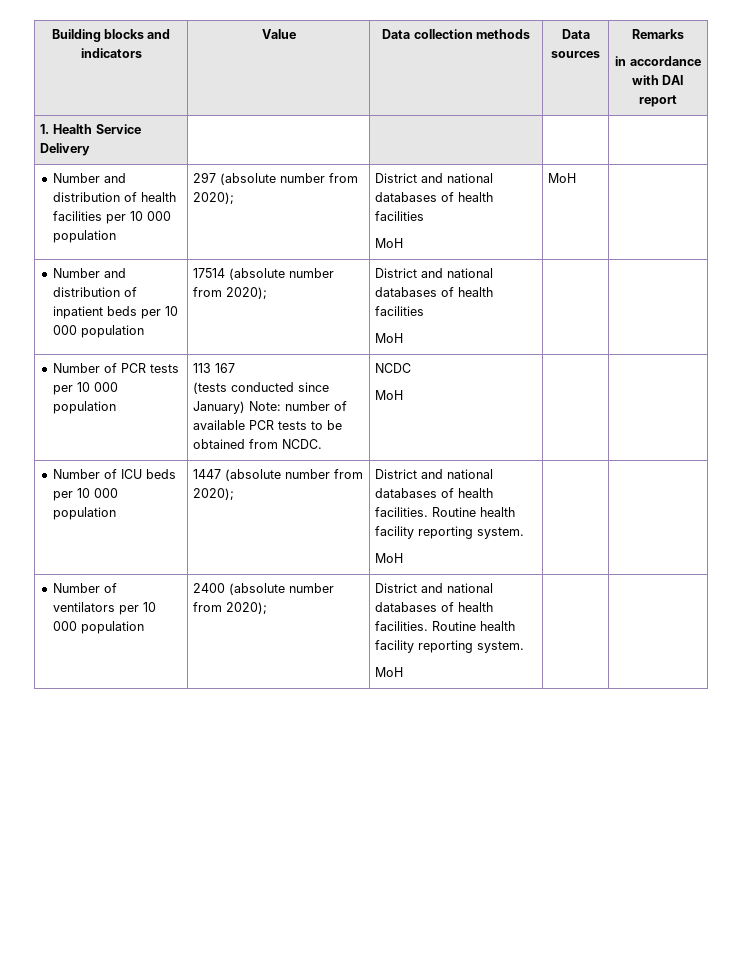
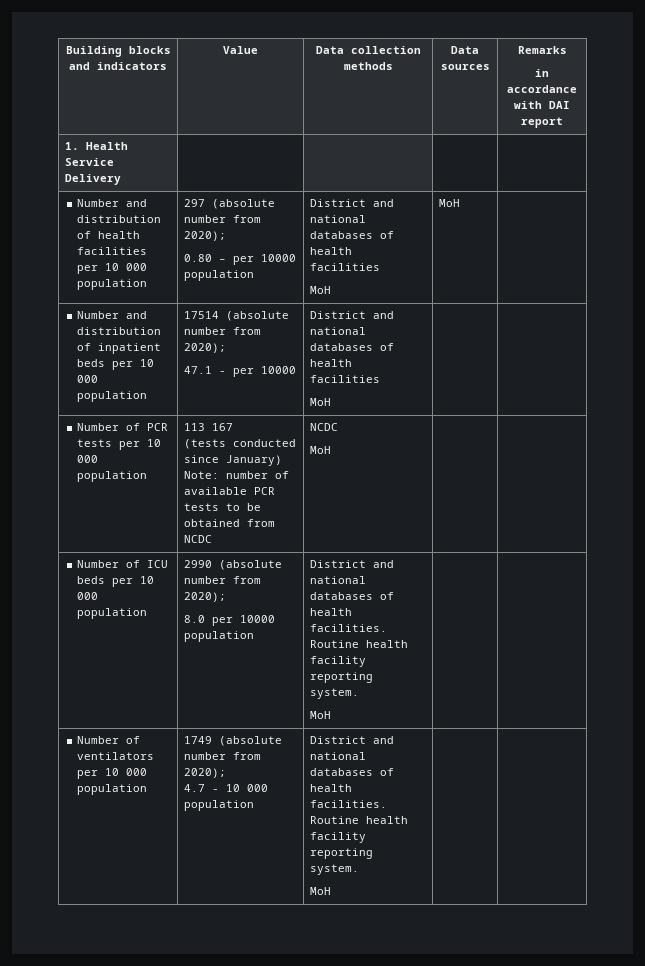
- Number and distribution of health facilities per 10 000 population | 297 (absolute number from 2020); | District and national databases of health facilities
+ Number and distribution of health facilities per 10 000 population | 297 (absolute number from 2020);
+ 0.80 – per 10000 population | District and national databases of health facilities
- Number and distribution of inpatient beds per 10 000 population | 17514 (absolute number from 2020); | District and national databases of health facilities
+ Number and distribution of inpatient beds per 10 000 population | 17514 (absolute number from 2020);
+ 47.1 - per 10000 | District and national databases of health facilities
  Number of PCR tests per 10 000 population | 113 167
- (tests conducted since January) Note: number of available PCR tests to be obtained from NCDC. | NCDC
+ (tests conducted since January) Note: number of available PCR tests to be obtained from NCDC | NCDC
- Number of ICU beds per 10 000 population | 1447 (absolute number from 2020); | District and national databases of health facilities. Routine health facility reporting system.
+ Number of ICU beds per 10 000 population | 2990 (absolute number from 2020);
+ 8.0 per 10000 population | District and national databases of health facilities. Routine health facility reporting system.
- Number of ventilators per 10 000 population | 2400 (absolute number from 2020); | District and national databases of health facilities. Routine health facility reporting system.
+ Number of ventilators per 10 000 population | 1749 (absolute number from 2020);
+ 4.7 - 10 000 population | District and national databases of health facilities. Routine health facility reporting system.

